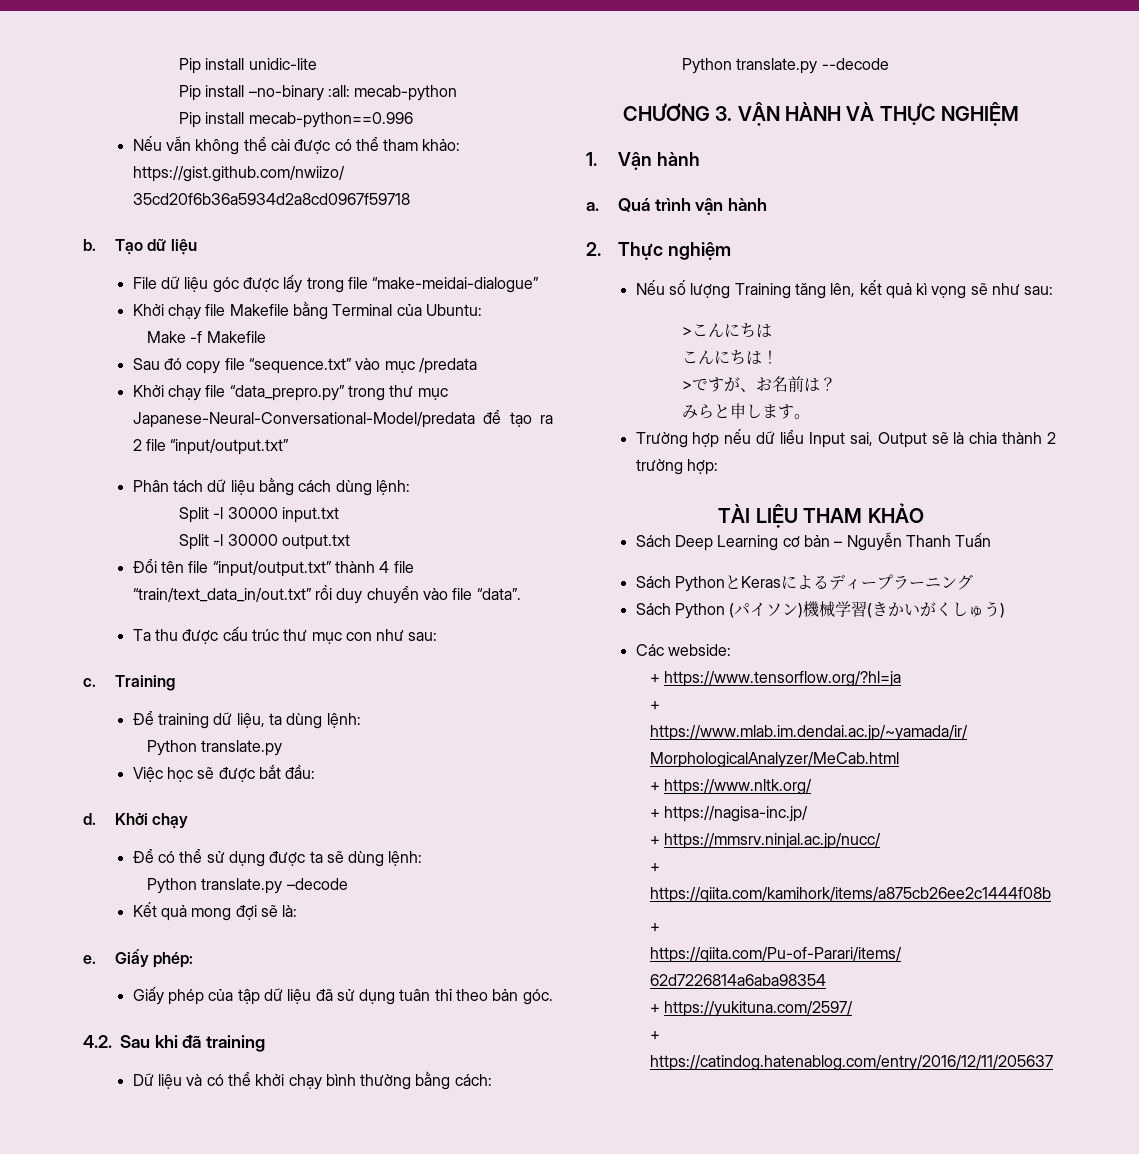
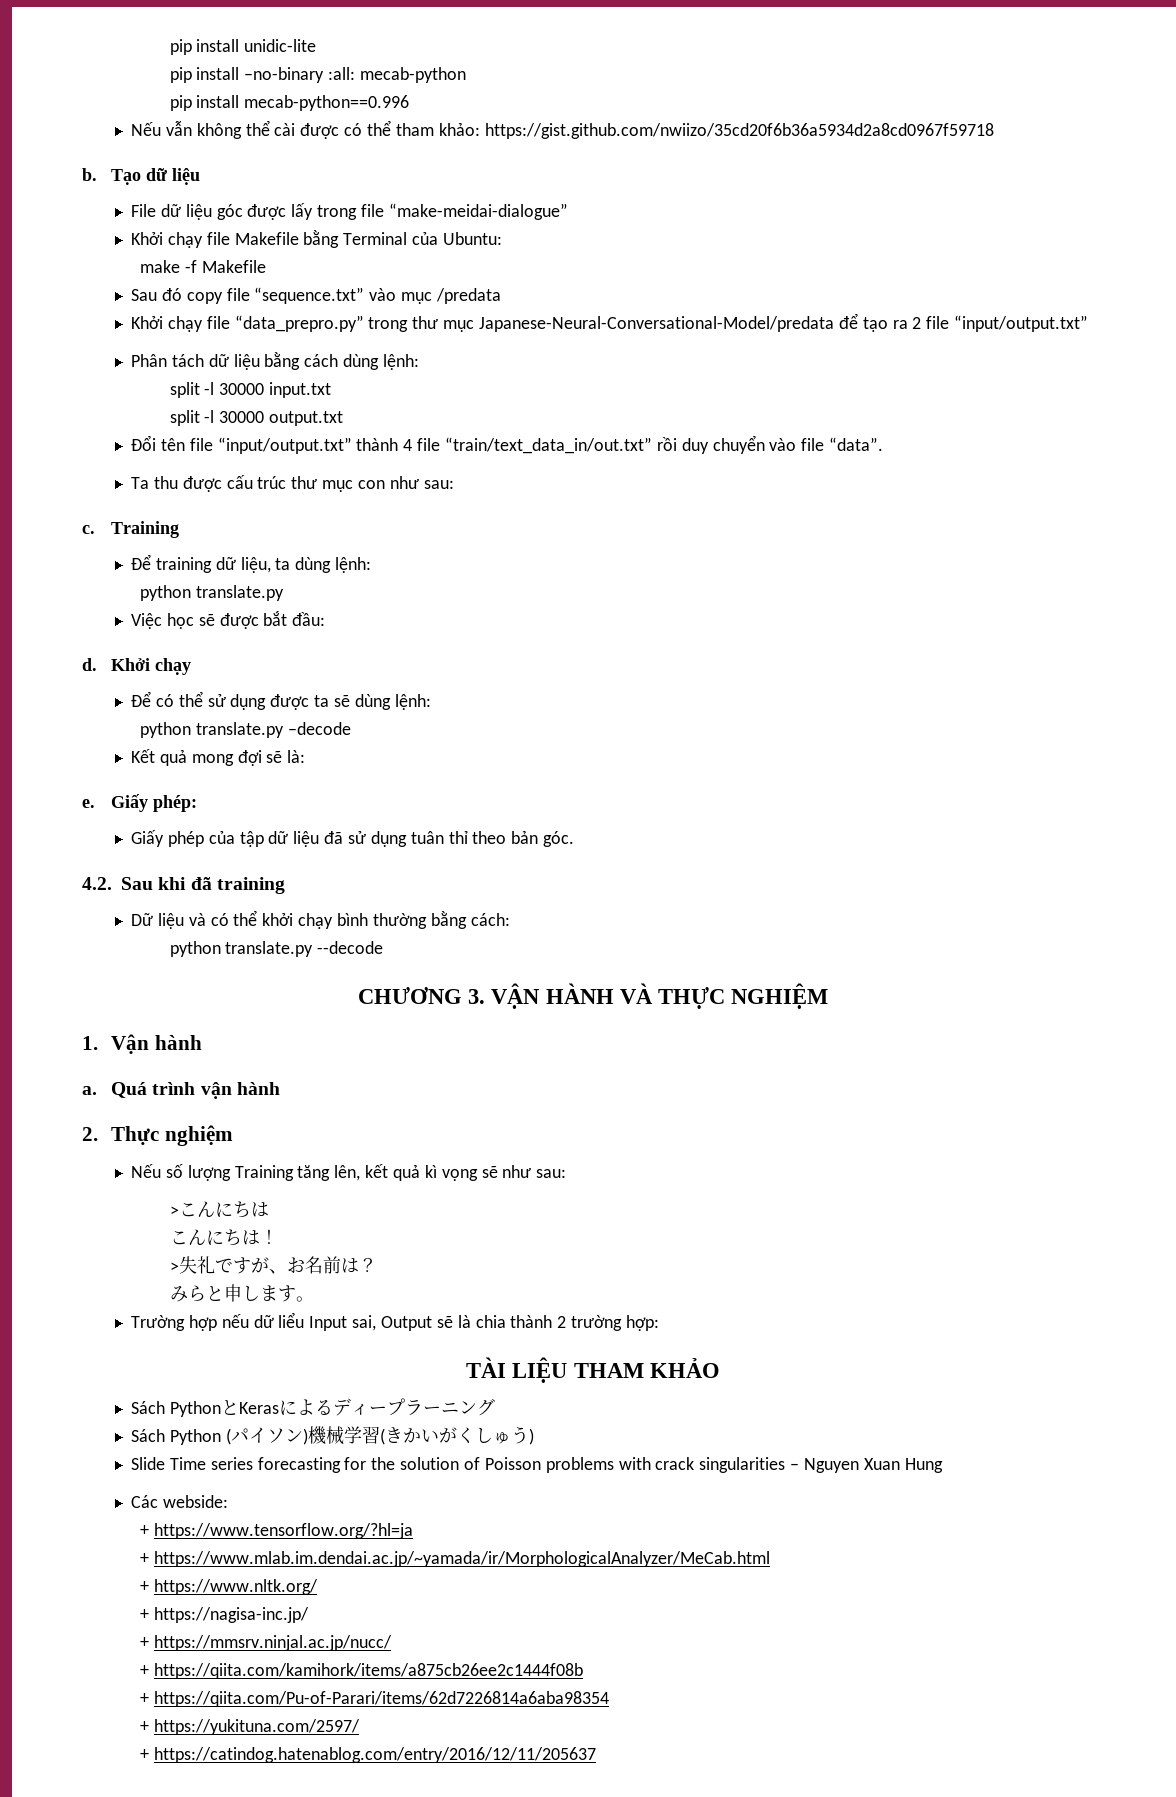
- Pip install unidic-lite
+ pip install unidic-lite
- Pip install –no-binary :all: mecab-python
+ pip install –no-binary :all: mecab-python
- Pip install mecab-python==0.996
+ pip install mecab-python==0.996
- Make -f Makefile
+ make -f Makefile
- Split -l 30000 input.txt
+ split -l 30000 input.txt
- Split -l 30000 output.txt
+ split -l 30000 output.txt
  Để training dữ liệu, ta dùng lệnh:
- Python translate.py
+ python translate.py
- Python translate.py –decode
+ python translate.py –decode
- Python translate.py --decode
+ python translate.py --decode
- >ですが、お名前は？
+ >失礼ですが、お名前は？
- Sách Deep Learning cơ bản – Nguyễn Thanh Tuấn
+ Slide Time series forecasting for the solution of Poisson problems with crack singularities – Nguyen Xuan Hung

